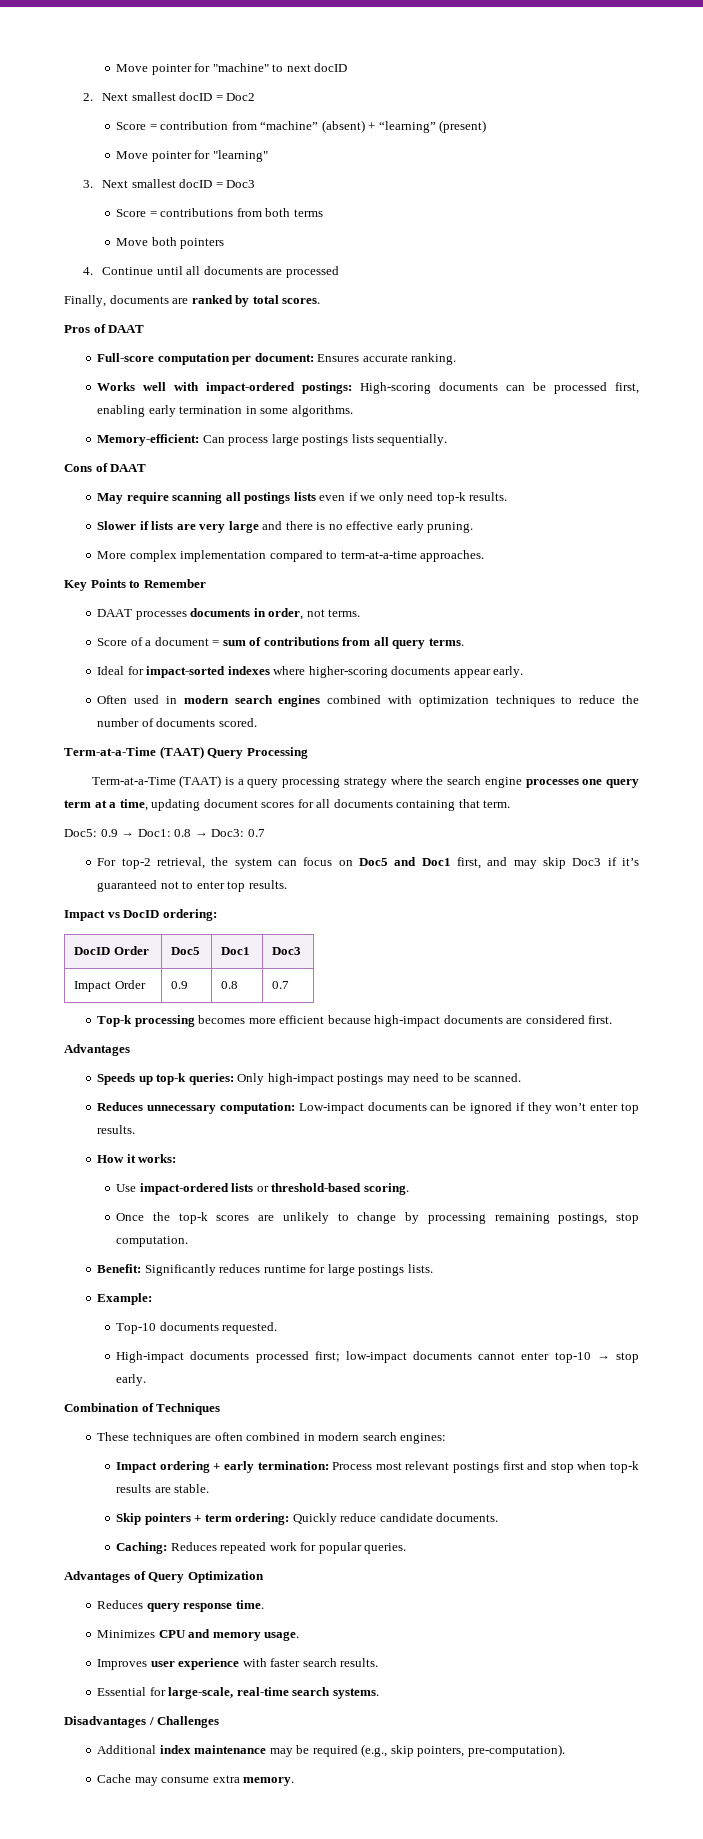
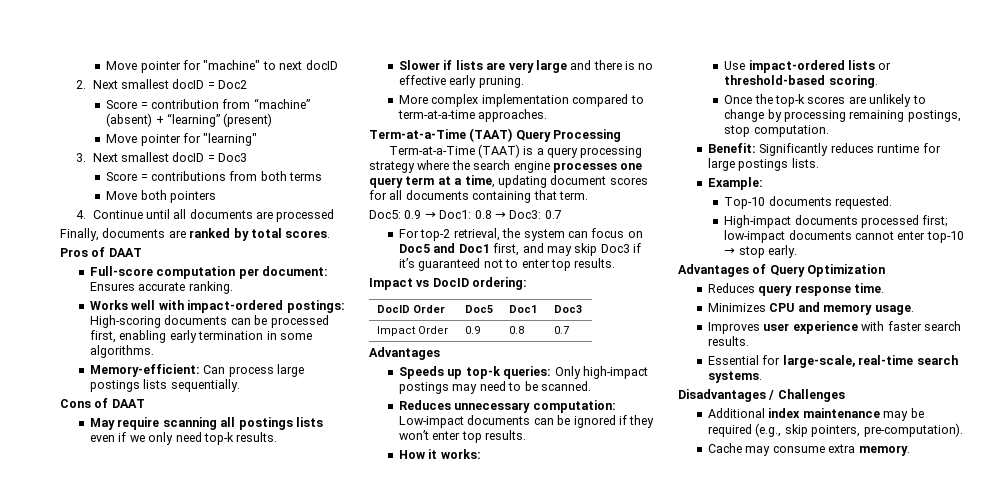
- Key Points to Remember
- DAAT processes documents in order, not terms.
- Score of a document = sum of contributions from all query terms.
- Ideal for impact-sorted indexes where higher-scoring documents appear early.
- Often used in modern search engines combined with optimization techniques to reduce the number of documents scored.
- Top-k processing becomes more efficient because high-impact documents are considered first.
- Combination of Techniques
- These techniques are often combined in modern search engines:
- Impact ordering + early termination: Process most relevant postings first and stop when top-k results are stable.
- Skip pointers + term ordering: Quickly reduce candidate documents.
- Caching: Reduces repeated work for popular queries.

